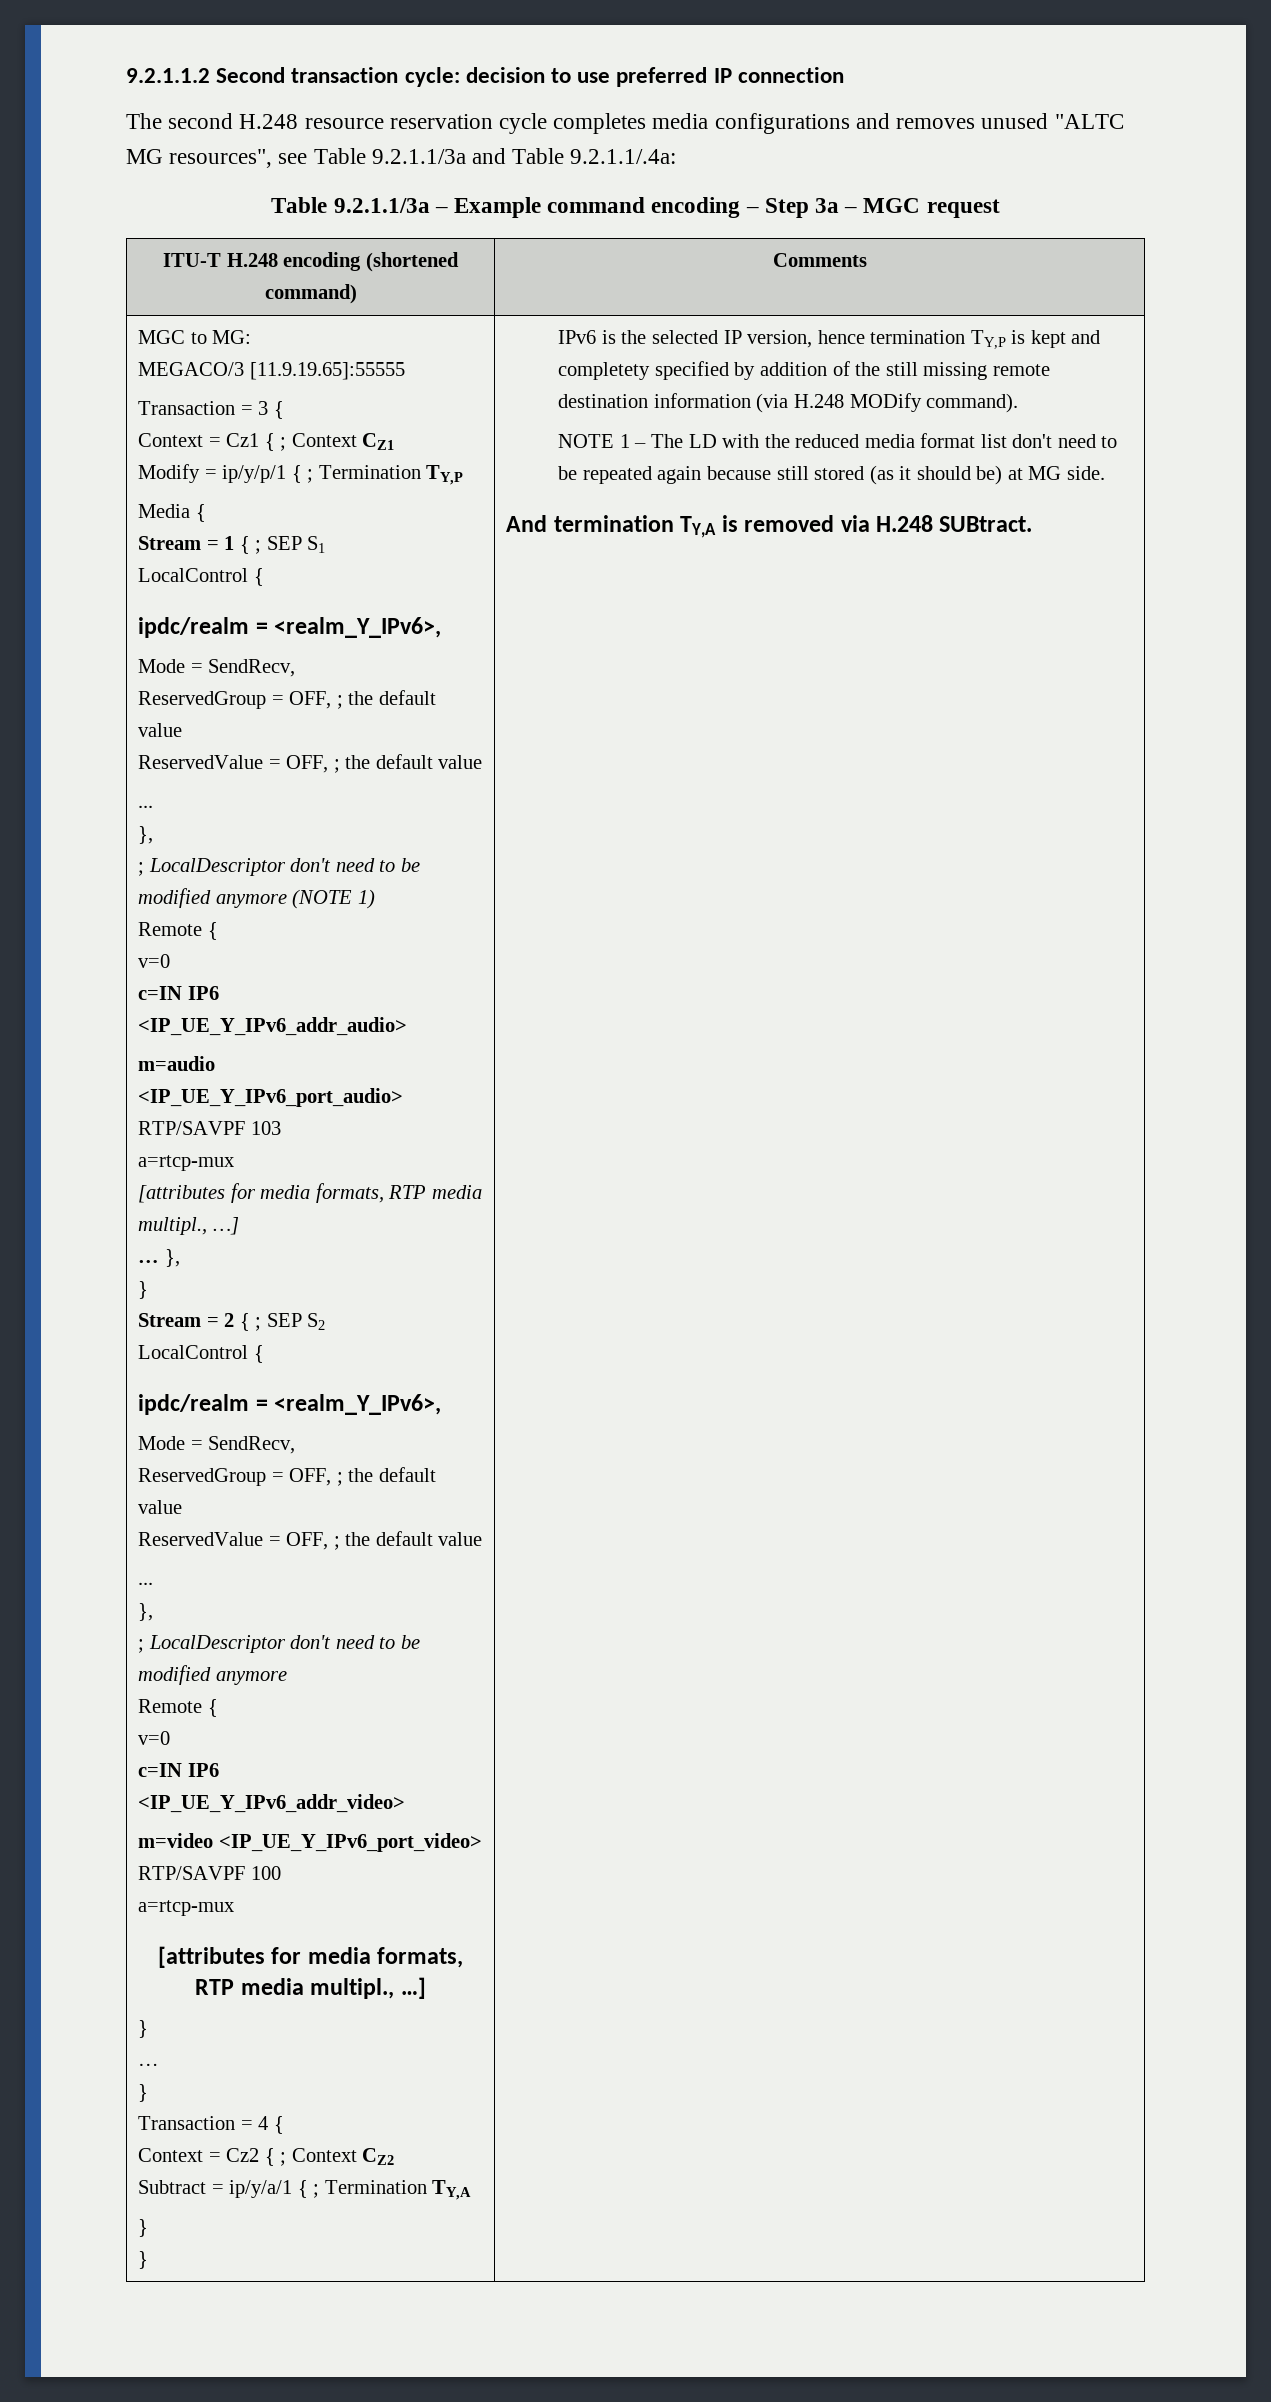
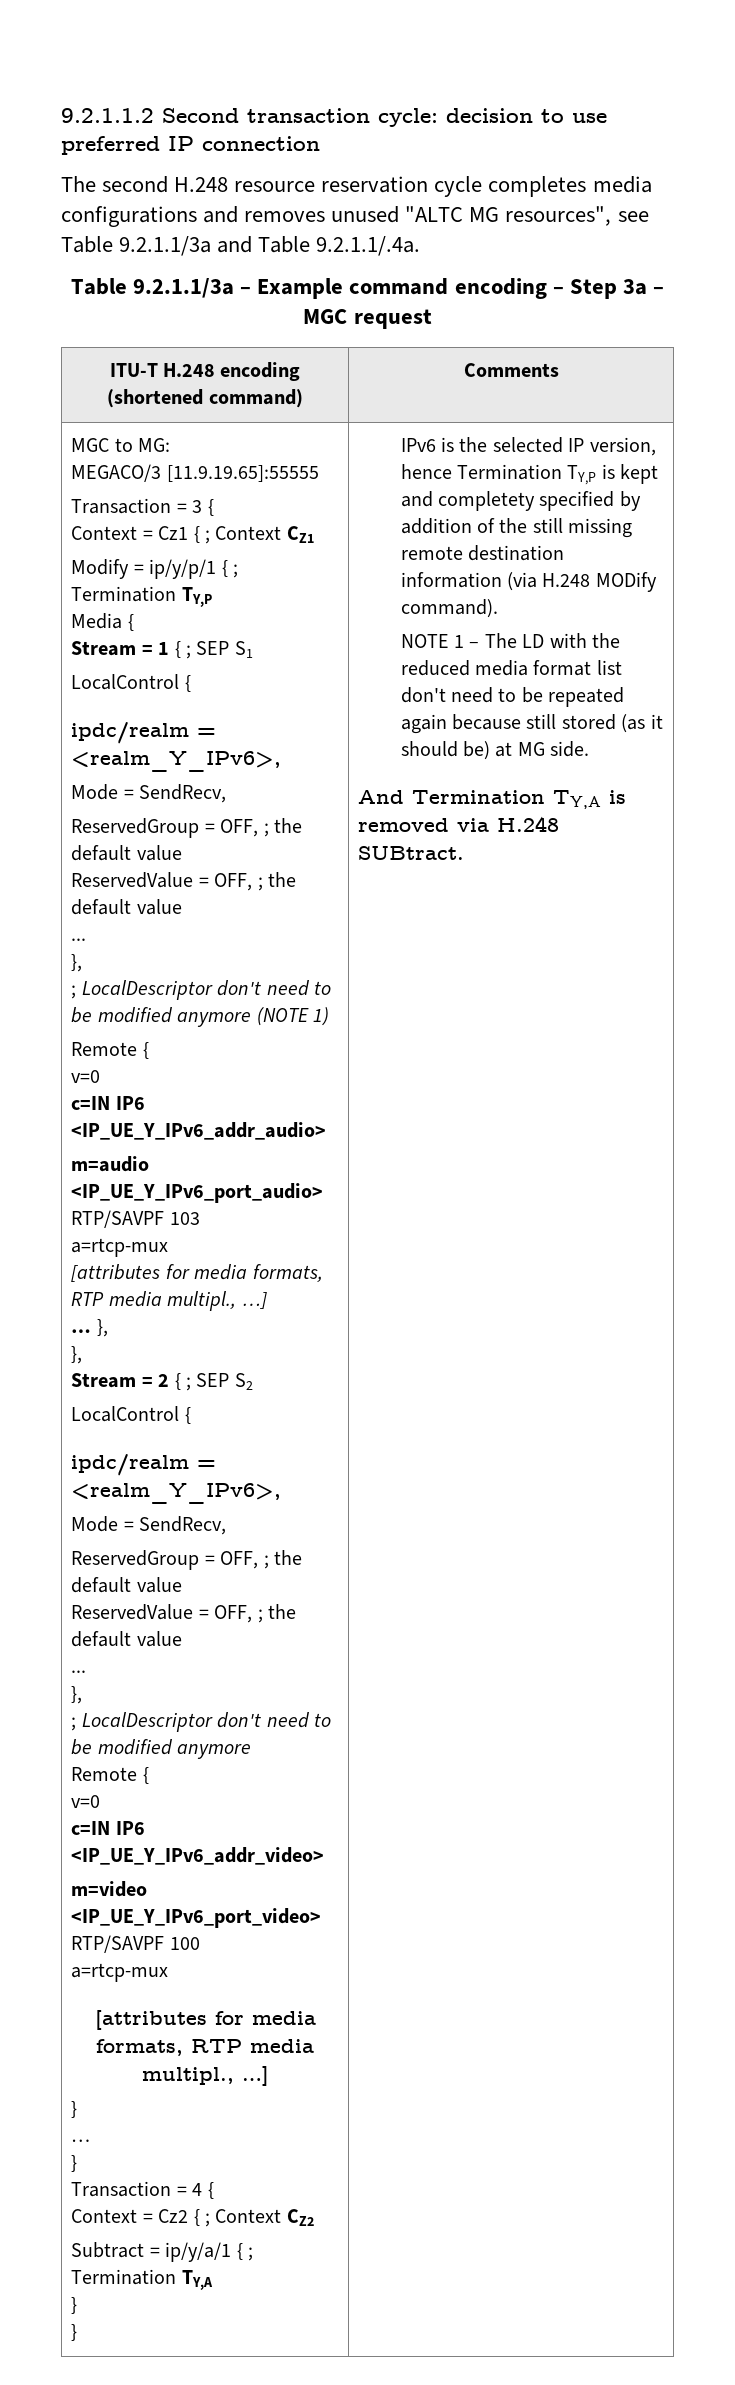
- The second H.248 resource reservation cycle completes media configurations and removes unused "ALTC MG resources", see Table 9.2.1.1/3a and Table 9.2.1.1/.4a:
+ The second H.248 resource reservation cycle completes media configurations and removes unused "ALTC MG resources", see Table 9.2.1.1/3a and Table 9.2.1.1/.4a.
  … },
- }
+ },
- IPv6 is the selected IP version, hence termination TY,P is kept and completety specified by addition of the still missing remote destination information (via H.248 MODify command).
+ IPv6 is the selected IP version, hence Termination TY,P is kept and completety specified by addition of the still missing remote destination information (via H.248 MODify command).
- And termination TY,A is removed via H.248 SUBtract.
+ And Termination TY,A is removed via H.248 SUBtract.

